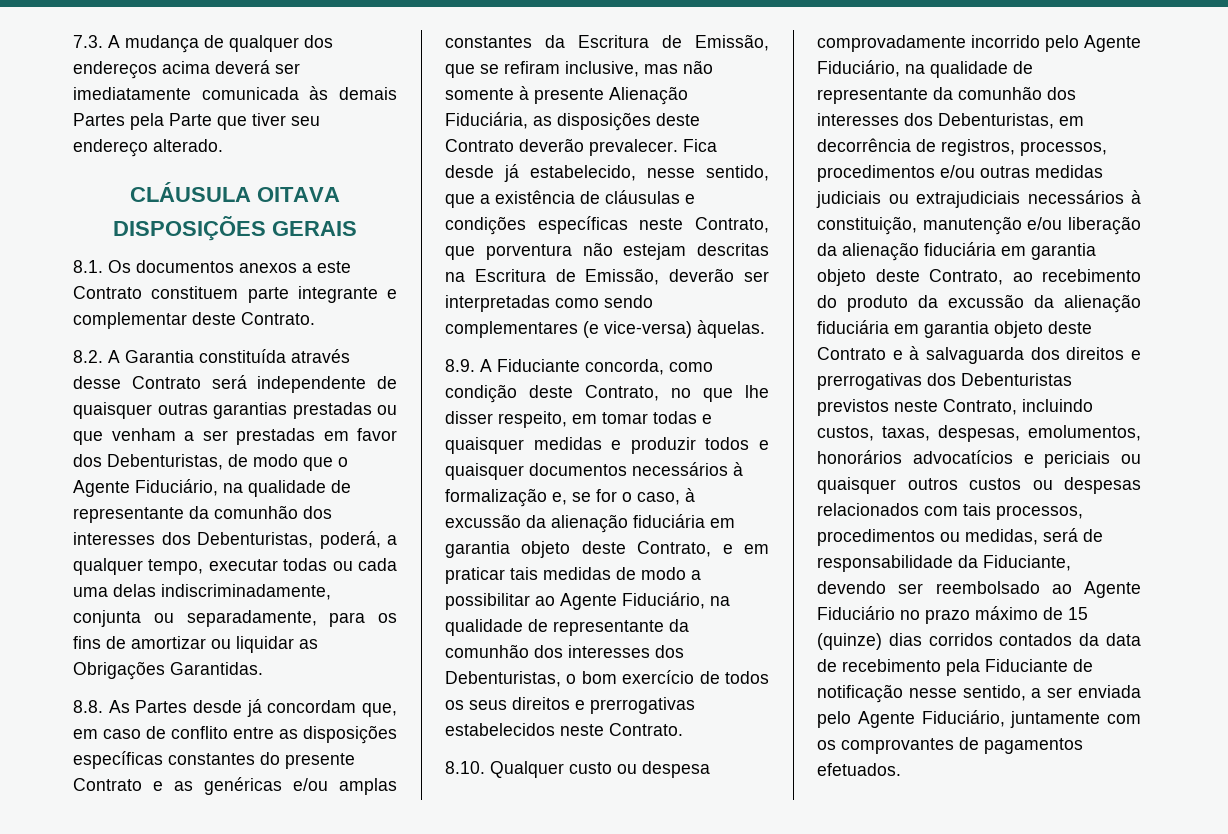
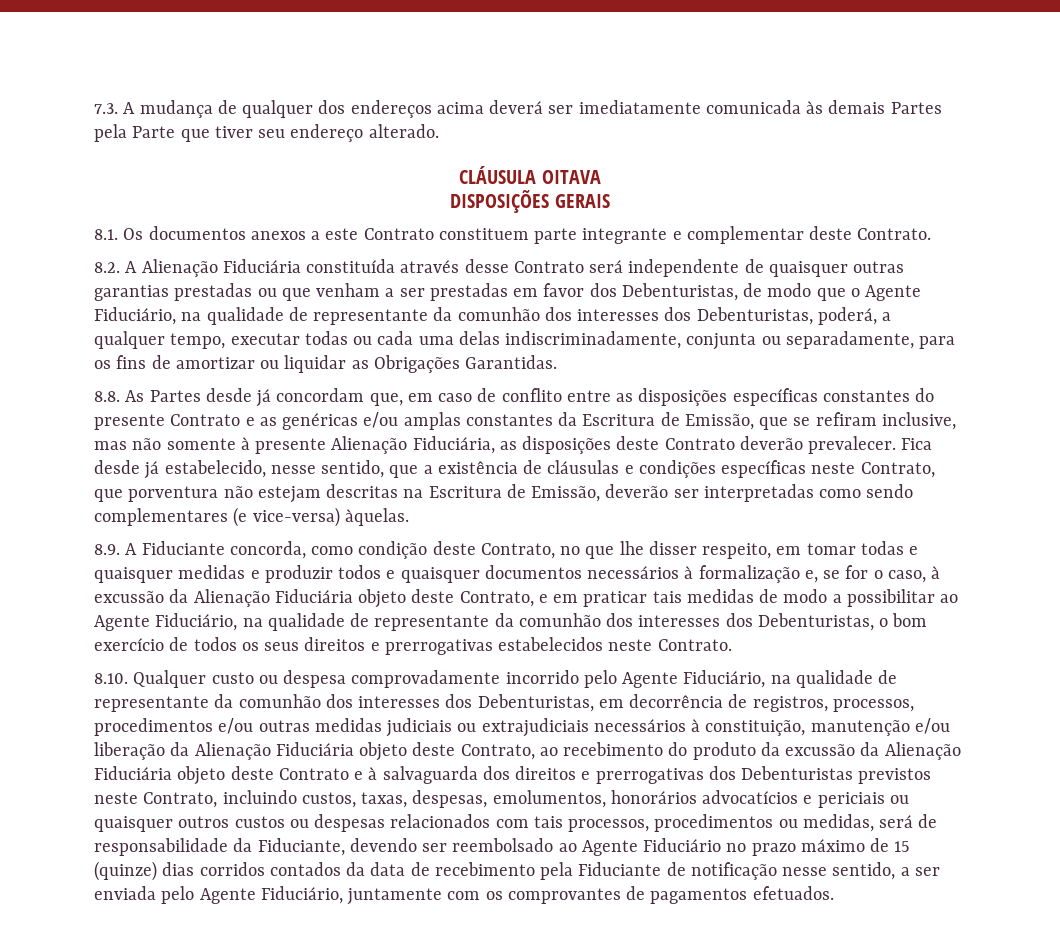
- 8.2. A Garantia constituída através desse Contrato será independente de quaisquer outras garantias prestadas ou que venham a ser prestadas em favor dos Debenturistas, de modo que o Agente Fiduciário, na qualidade de representante da comunhão dos interesses dos Debenturistas, poderá, a qualquer tempo, executar todas ou cada uma delas indiscriminadamente, conjunta ou separadamente, para os fins de amortizar ou liquidar as Obrigações Garantidas.
+ 8.2. A Alienação Fiduciária constituída através desse Contrato será independente de quaisquer outras garantias prestadas ou que venham a ser prestadas em favor dos Debenturistas, de modo que o Agente Fiduciário, na qualidade de representante da comunhão dos interesses dos Debenturistas, poderá, a qualquer tempo, executar todas ou cada uma delas indiscriminadamente, conjunta ou separadamente, para os fins de amortizar ou liquidar as Obrigações Garantidas.
- 8.9. A Fiduciante concorda, como condição deste Contrato, no que lhe disser respeito, em tomar todas e quaisquer medidas e produzir todos e quaisquer documentos necessários à formalização e, se for o caso, à excussão da alienação fiduciária em garantia objeto deste Contrato, e em praticar tais medidas de modo a possibilitar ao Agente Fiduciário, na qualidade de representante da comunhão dos interesses dos Debenturistas, o bom exercício de todos os seus direitos e prerrogativas estabelecidos neste Contrato.
+ 8.9. A Fiduciante concorda, como condição deste Contrato, no que lhe disser respeito, em tomar todas e quaisquer medidas e produzir todos e quaisquer documentos necessários à formalização e, se for o caso, à excussão da Alienação Fiduciária objeto deste Contrato, e em praticar tais medidas de modo a possibilitar ao Agente Fiduciário, na qualidade de representante da comunhão dos interesses dos Debenturistas, o bom exercício de todos os seus direitos e prerrogativas estabelecidos neste Contrato.
- 8.10. Qualquer custo ou despesa comprovadamente incorrido pelo Agente Fiduciário, na qualidade de representante da comunhão dos interesses dos Debenturistas, em decorrência de registros, processos, procedimentos e/ou outras medidas judiciais ou extrajudiciais necessários à constituição, manutenção e/ou liberação da alienação fiduciária em garantia objeto deste Contrato, ao recebimento do produto da excussão da alienação fiduciária em garantia objeto deste Contrato e à salvaguarda dos direitos e prerrogativas dos Debenturistas previstos neste Contrato, incluindo custos, taxas, despesas, emolumentos, honorários advocatícios e periciais ou quaisquer outros custos ou despesas relacionados com tais processos, procedimentos ou medidas, será de responsabilidade da Fiduciante, devendo ser reembolsado ao Agente Fiduciário no prazo máximo de 15 (quinze) dias corridos contados da data de recebimento pela Fiduciante de notificação nesse sentido, a ser enviada pelo Agente Fiduciário, juntamente com os comprovantes de pagamentos efetuados.
+ 8.10. Qualquer custo ou despesa comprovadamente incorrido pelo Agente Fiduciário, na qualidade de representante da comunhão dos interesses dos Debenturistas, em decorrência de registros, processos, procedimentos e/ou outras medidas judiciais ou extrajudiciais necessários à constituição, manutenção e/ou liberação da Alienação Fiduciária objeto deste Contrato, ao recebimento do produto da excussão da Alienação Fiduciária objeto deste Contrato e à salvaguarda dos direitos e prerrogativas dos Debenturistas previstos neste Contrato, incluindo custos, taxas, despesas, emolumentos, honorários advocatícios e periciais ou quaisquer outros custos ou despesas relacionados com tais processos, procedimentos ou medidas, será de responsabilidade da Fiduciante, devendo ser reembolsado ao Agente Fiduciário no prazo máximo de 15 (quinze) dias corridos contados da data de recebimento pela Fiduciante de notificação nesse sentido, a ser enviada pelo Agente Fiduciário, juntamente com os comprovantes de pagamentos efetuados.

